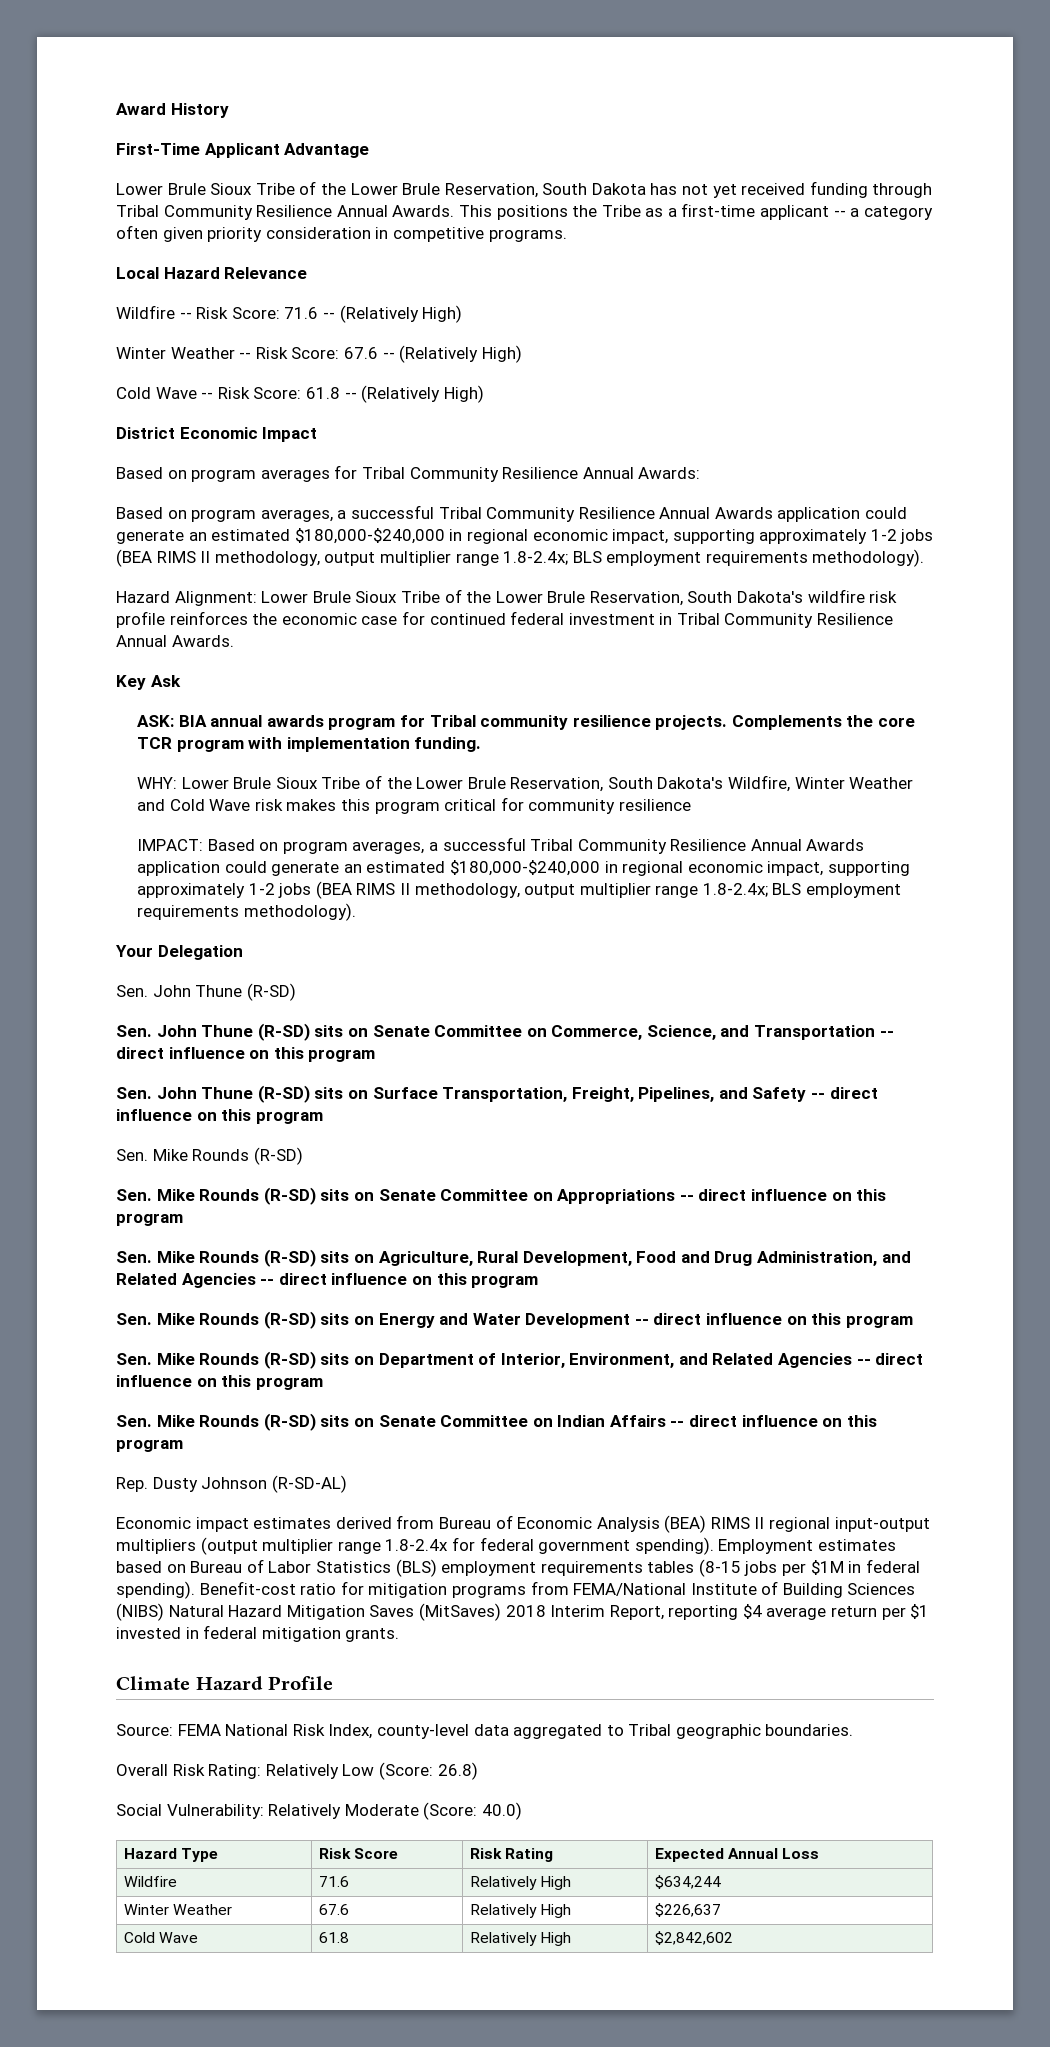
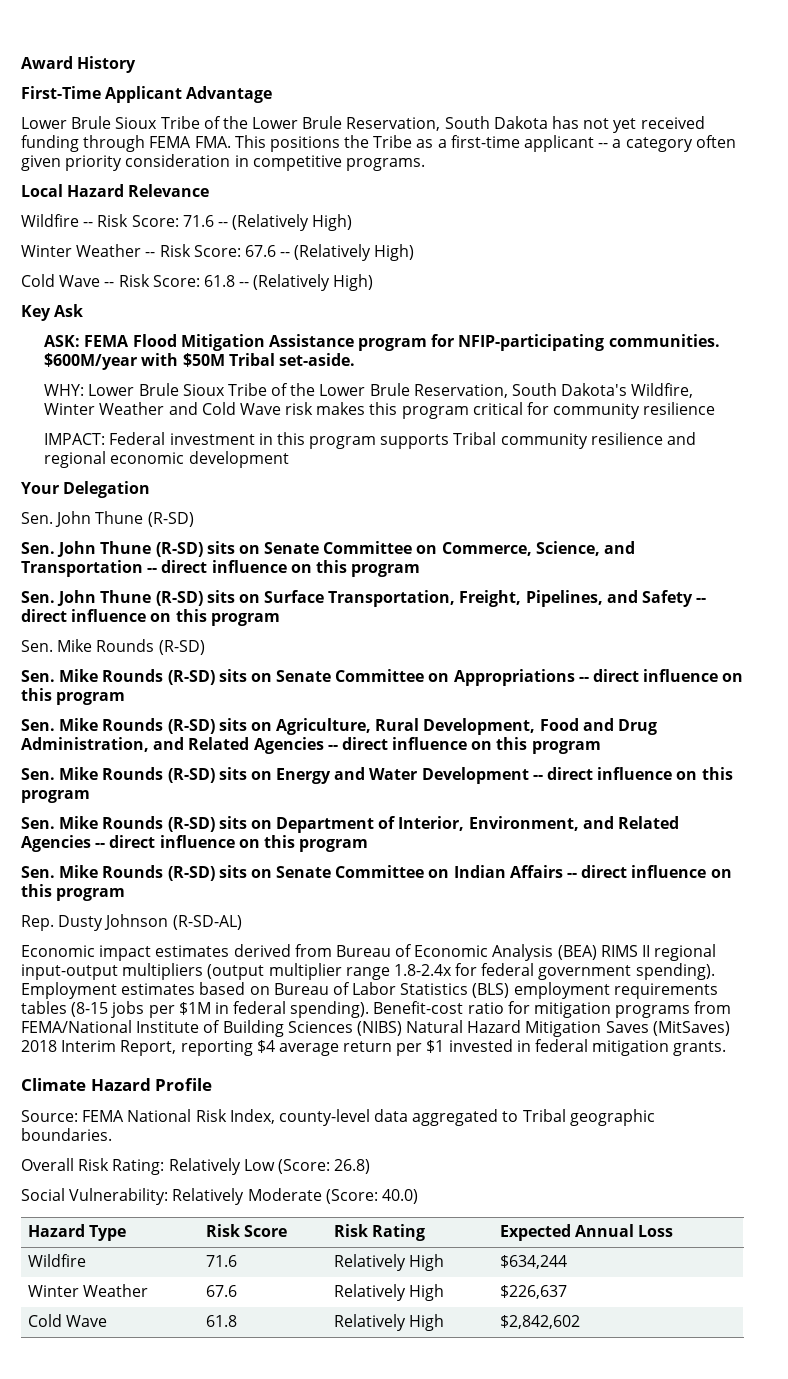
- Lower Brule Sioux Tribe of the Lower Brule Reservation, South Dakota has not yet received funding through Tribal Community Resilience Annual Awards. This positions the Tribe as a first-time applicant -- a category often given priority consideration in competitive programs.
+ Lower Brule Sioux Tribe of the Lower Brule Reservation, South Dakota has not yet received funding through FEMA FMA. This positions the Tribe as a first-time applicant -- a category often given priority consideration in competitive programs.
- District Economic Impact
- Based on program averages for Tribal Community Resilience Annual Awards:
- Based on program averages, a successful Tribal Community Resilience Annual Awards application could generate an estimated $180,000-$240,000 in regional economic impact, supporting approximately 1-2 jobs (BEA RIMS II methodology, output multiplier range 1.8-2.4x; BLS employment requirements methodology).
- Hazard Alignment: Lower Brule Sioux Tribe of the Lower Brule Reservation, South Dakota's wildfire risk profile reinforces the economic case for continued federal investment in Tribal Community Resilience Annual Awards.
  Key Ask
- ASK: BIA annual awards program for Tribal community resilience projects. Complements the core TCR program with implementation funding.
+ ASK: FEMA Flood Mitigation Assistance program for NFIP-participating communities. $600M/year with $50M Tribal set-aside.
- IMPACT: Based on program averages, a successful Tribal Community Resilience Annual Awards application could generate an estimated $180,000-$240,000 in regional economic impact, supporting approximately 1-2 jobs (BEA RIMS II methodology, output multiplier range 1.8-2.4x; BLS employment requirements methodology).
+ IMPACT: Federal investment in this program supports Tribal community resilience and regional economic development

